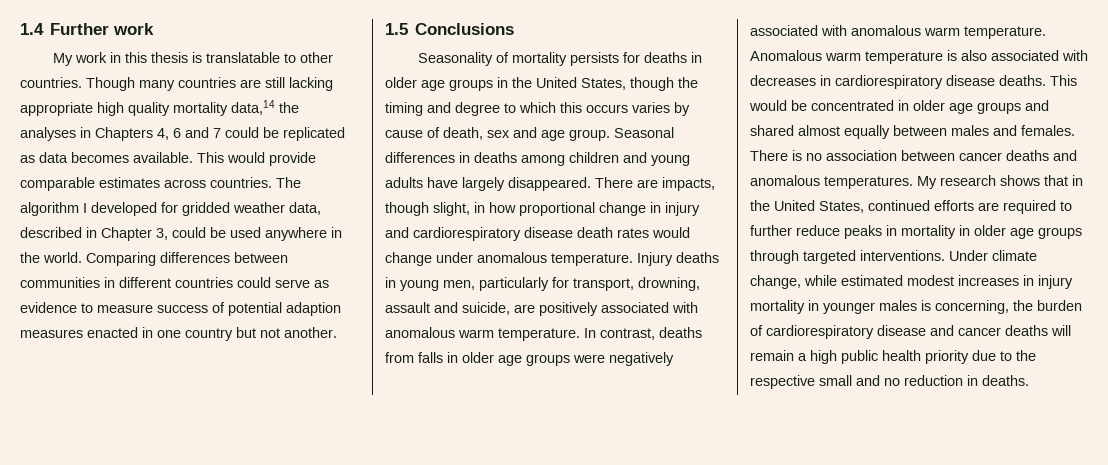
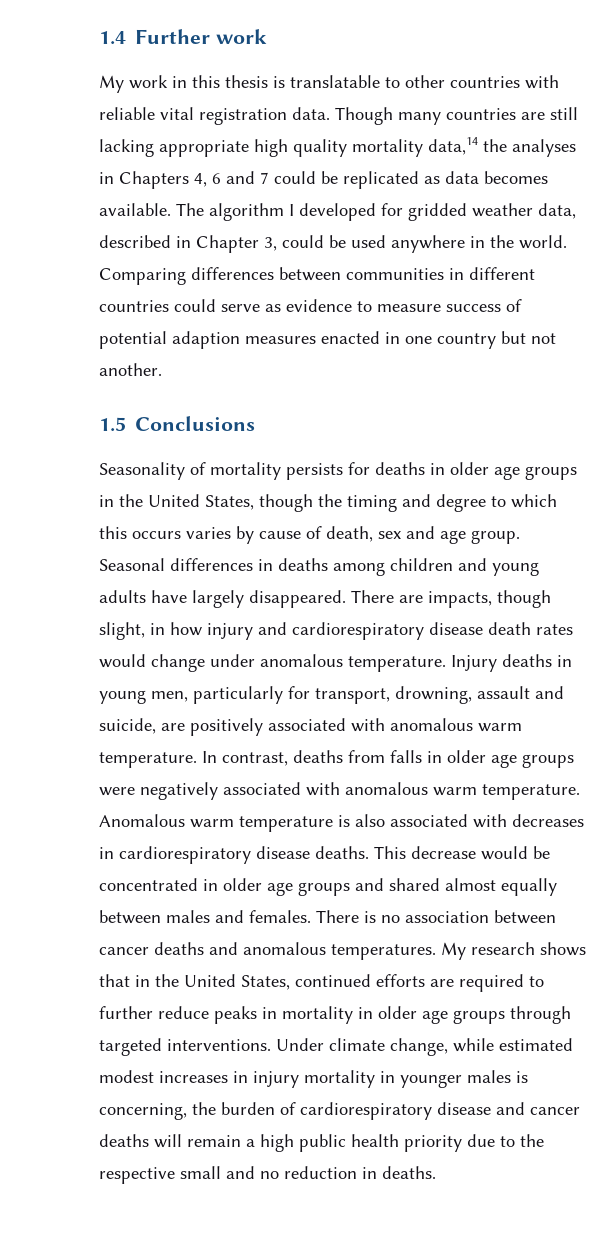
- My work in this thesis is translatable to other countries.
+ My work in this thesis is translatable to other countries with reliable vital registration data.
- This would provide comparable estimates across countries.
- There are impacts, though slight, in how proportional change in injury and cardiorespiratory disease death rates would change under anomalous temperature.
+ There are impacts, though slight, in how injury and cardiorespiratory disease death rates would change under anomalous temperature.
- This would be concentrated in older age groups and shared almost equally between males and females.
+ This decrease would be concentrated in older age groups and shared almost equally between males and females.

